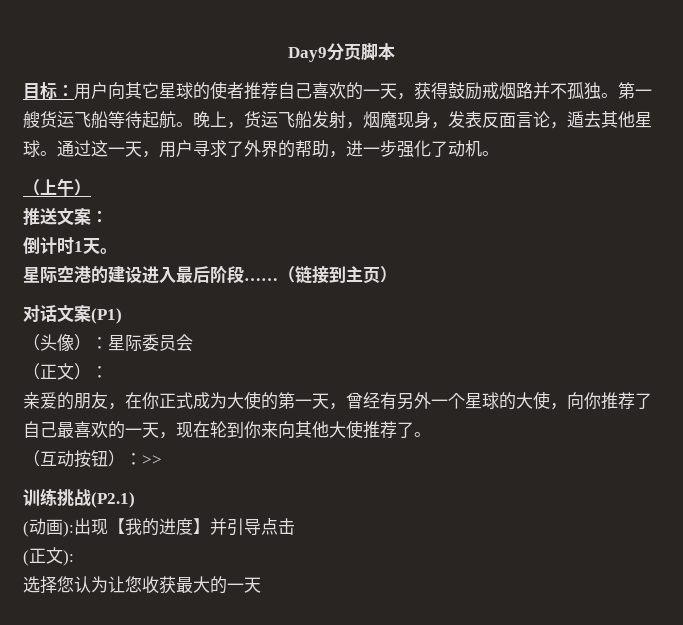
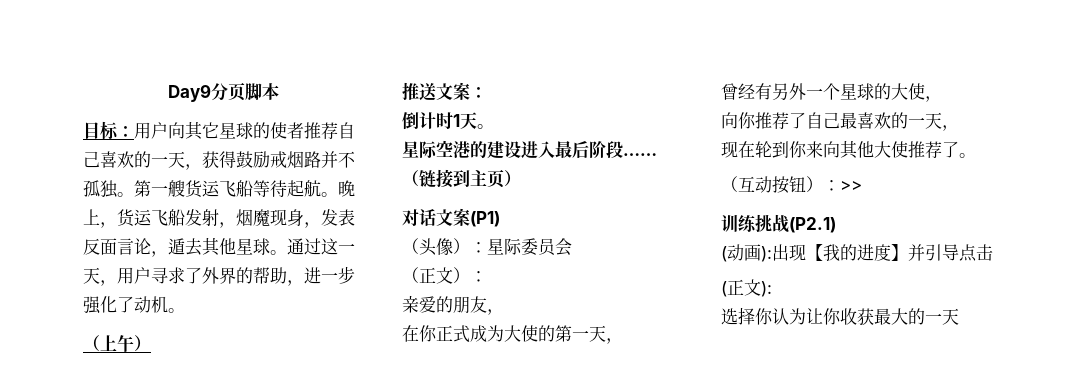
- 亲爱的朋友，在你正式成为大使的第一天，曾经有另外一个星球的大使，向你推荐了自己最喜欢的一天，现在轮到你来向其他大使推荐了。
+ 亲爱的朋友，
+ 在你正式成为大使的第一天，
+ 曾经有另外一个星球的大使，
+ 向你推荐了自己最喜欢的一天，
+ 现在轮到你来向其他大使推荐了。
- 选择您认为让您收获最大的一天
+ 选择你认为让你收获最大的一天

